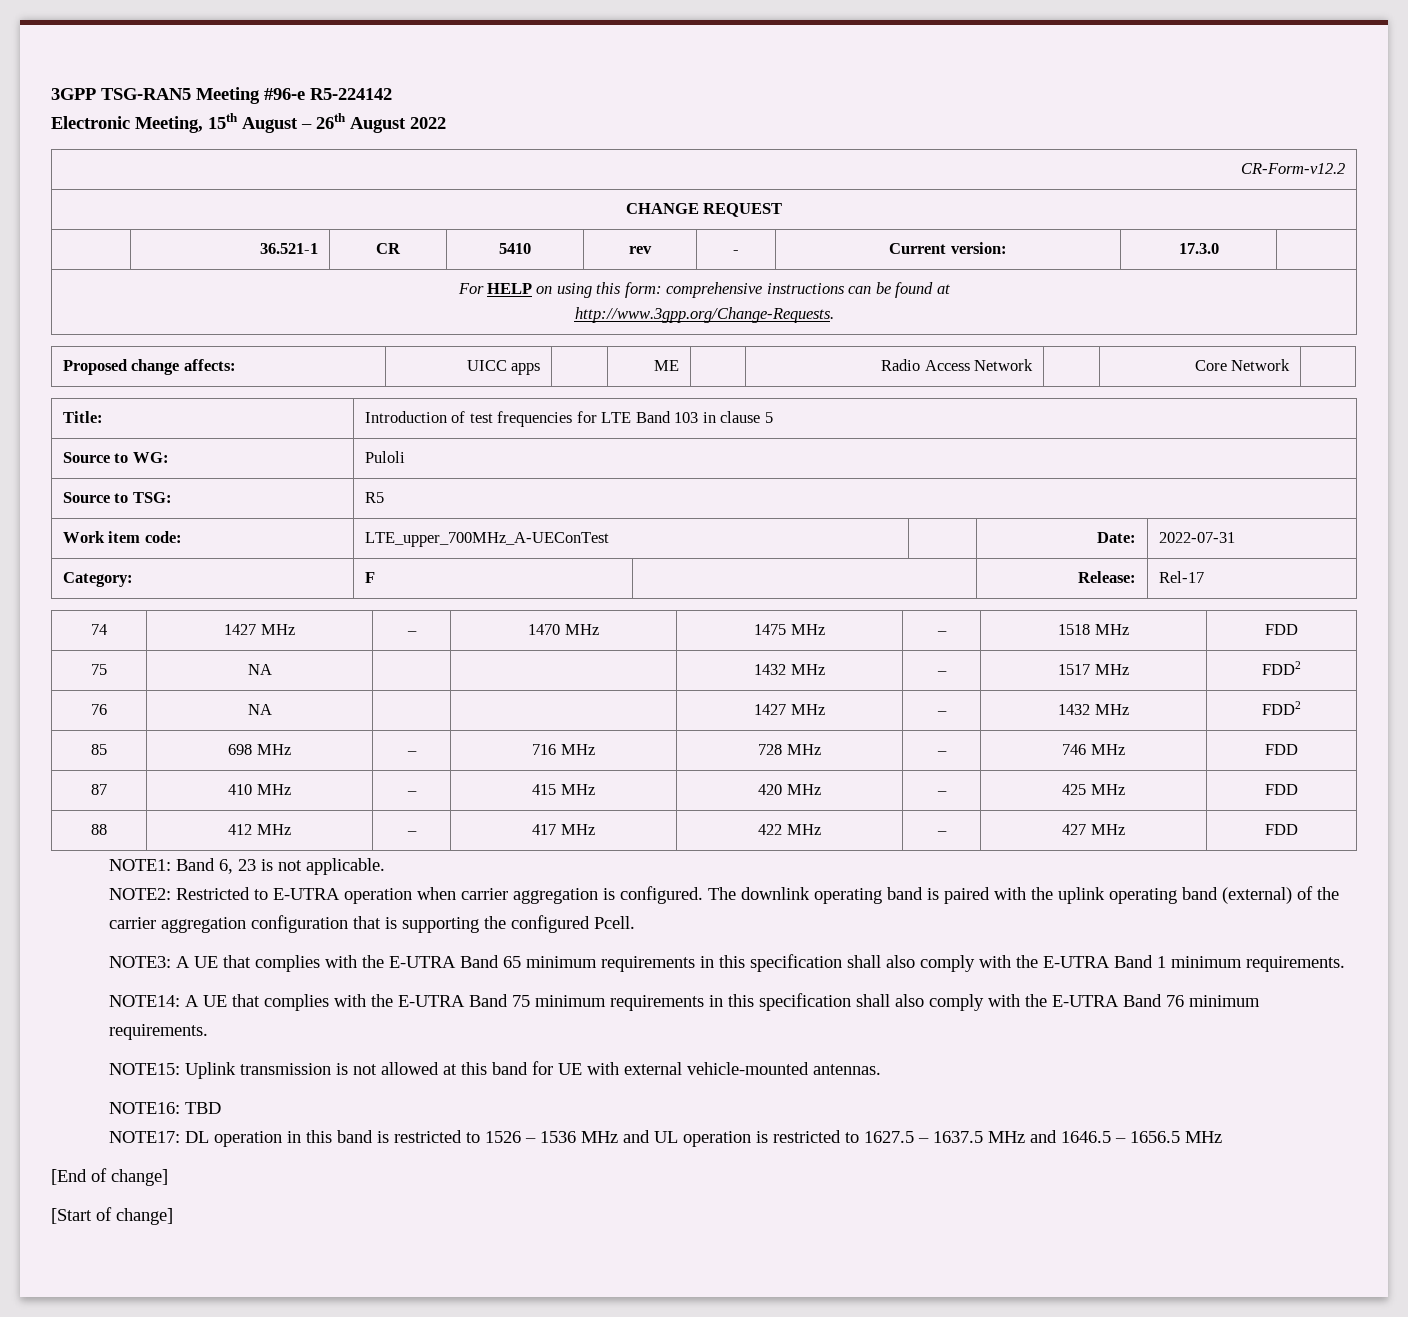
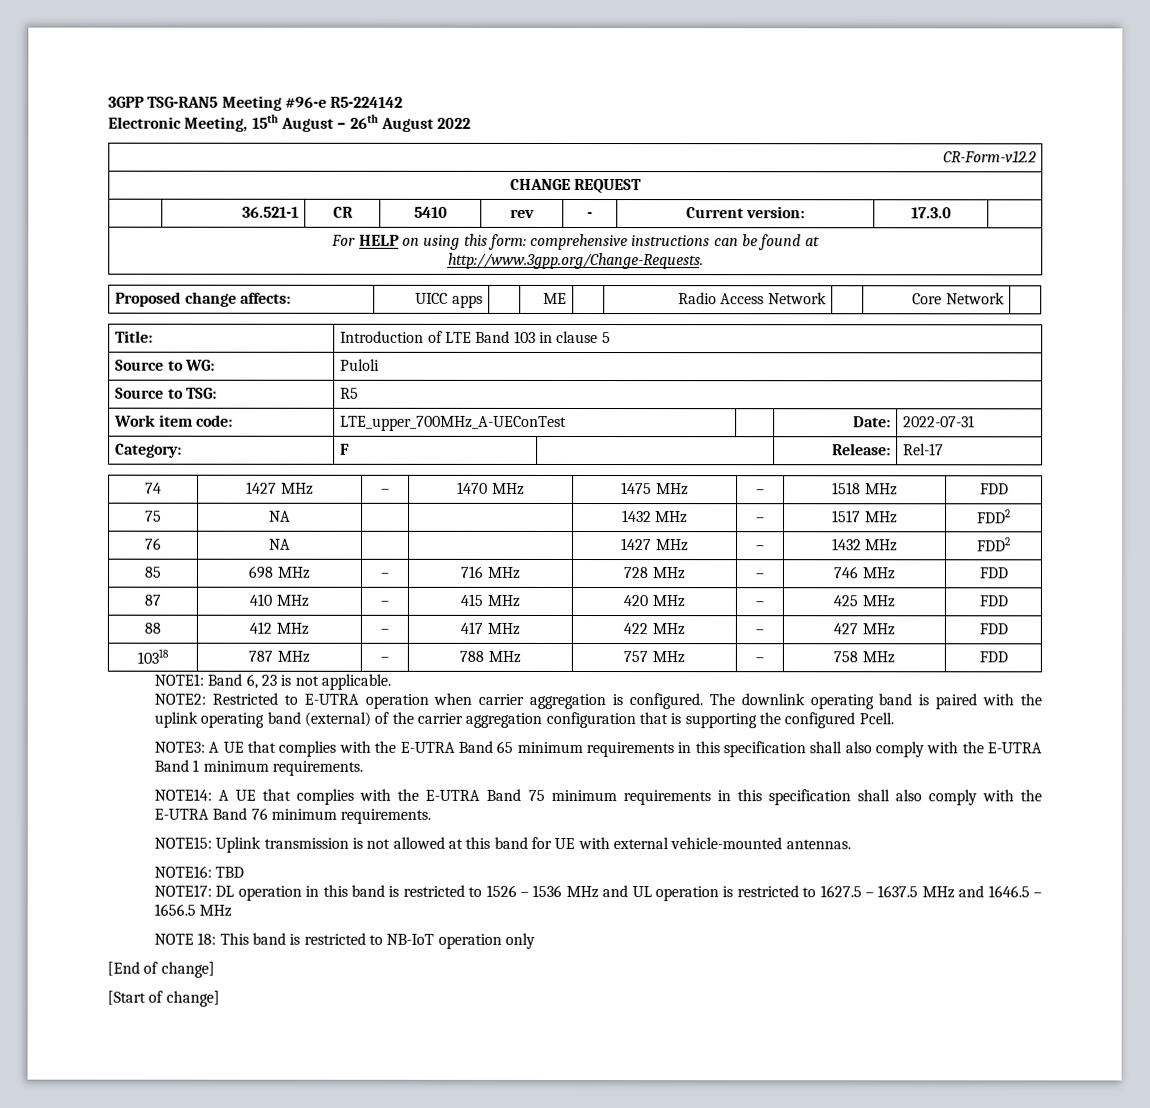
- Title: | Introduction of test frequencies for LTE Band 103 in clause 5
+ Title: | Introduction of LTE Band 103 in clause 5
+ 10318 | 787 MHz | – | 788 MHz | 757 MHz | – | 758 MHz | FDD
+ NOTE 18: This band is restricted to NB-IoT operation only

